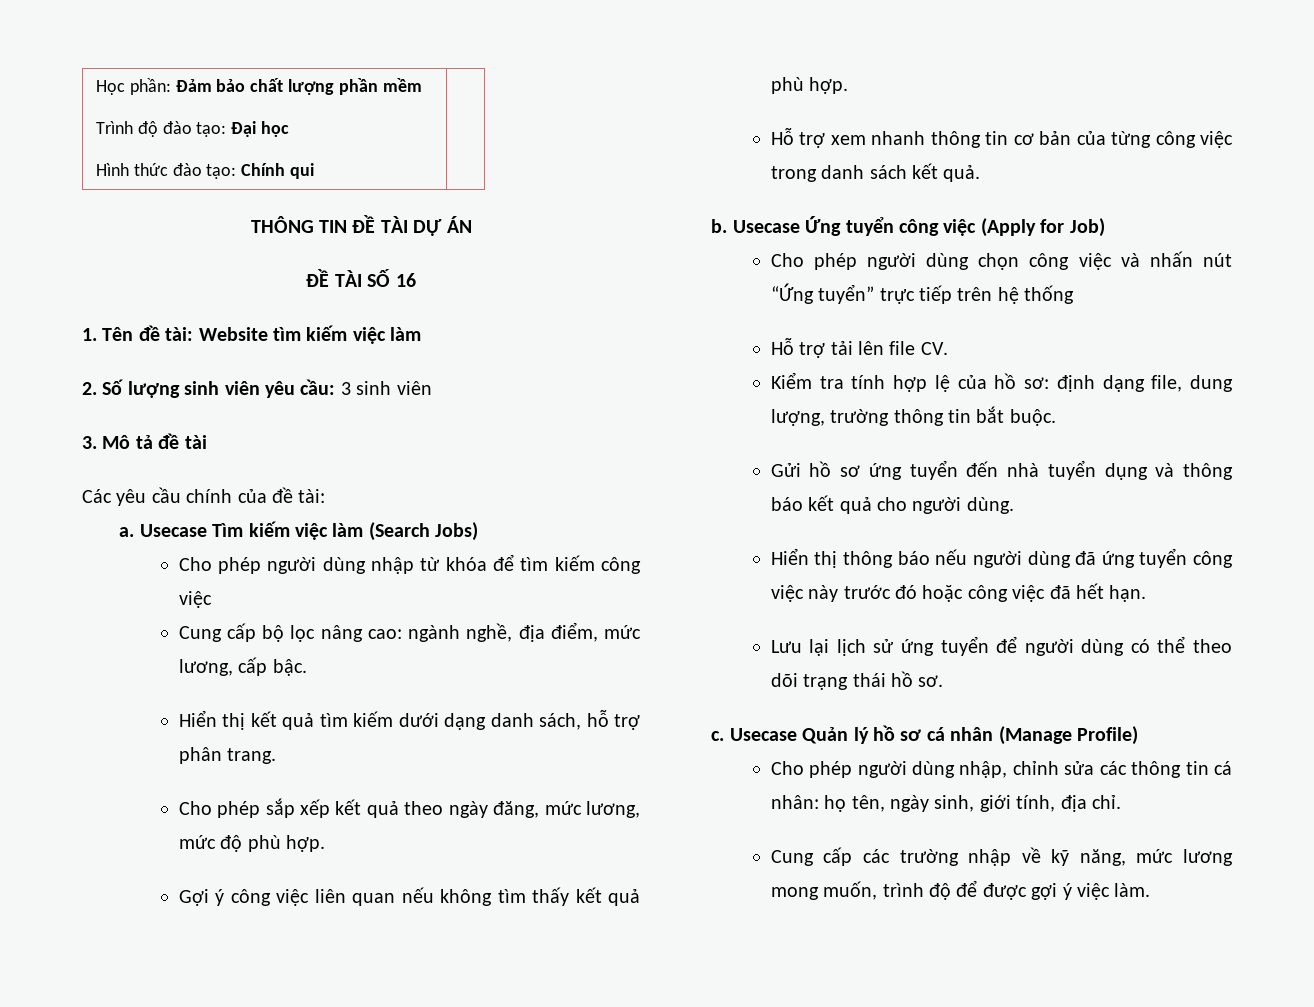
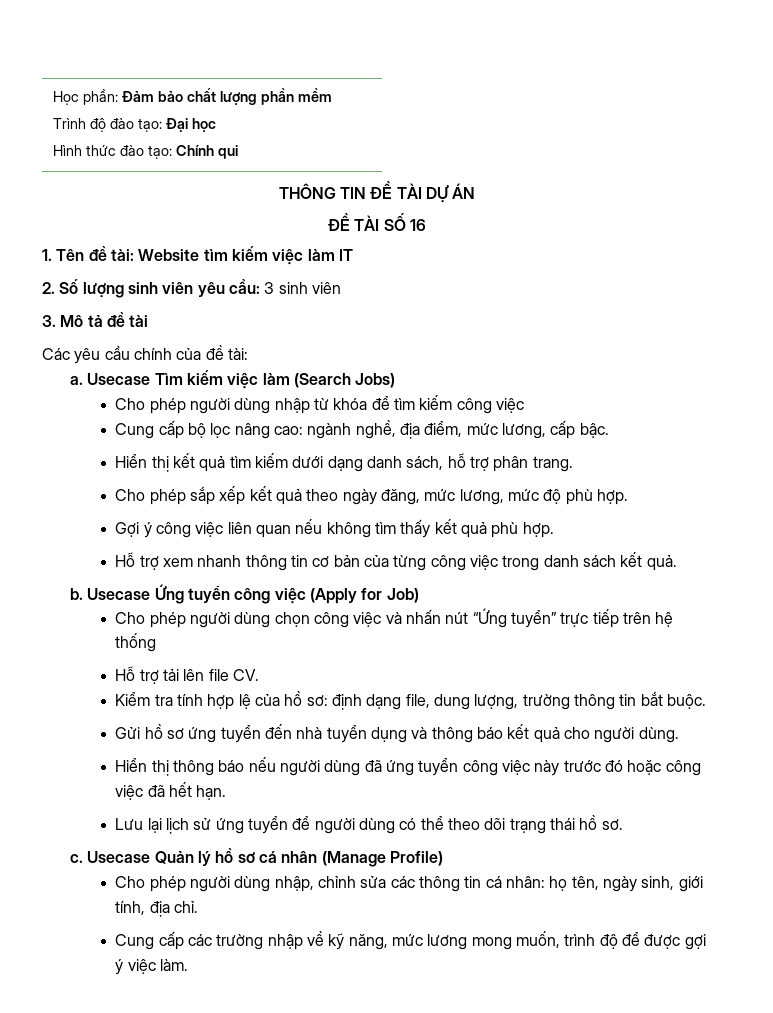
- 1. Tên đề tài: Website tìm kiếm việc làm
+ 1. Tên đề tài: Website tìm kiếm việc làm IT

